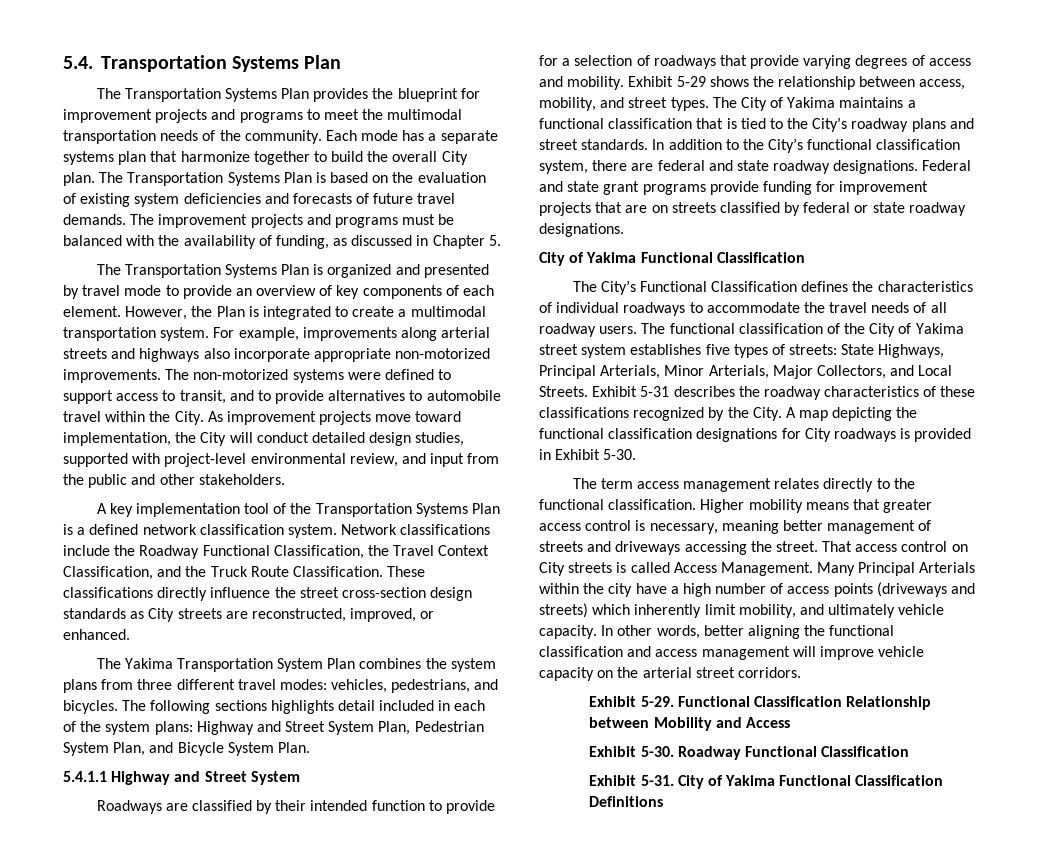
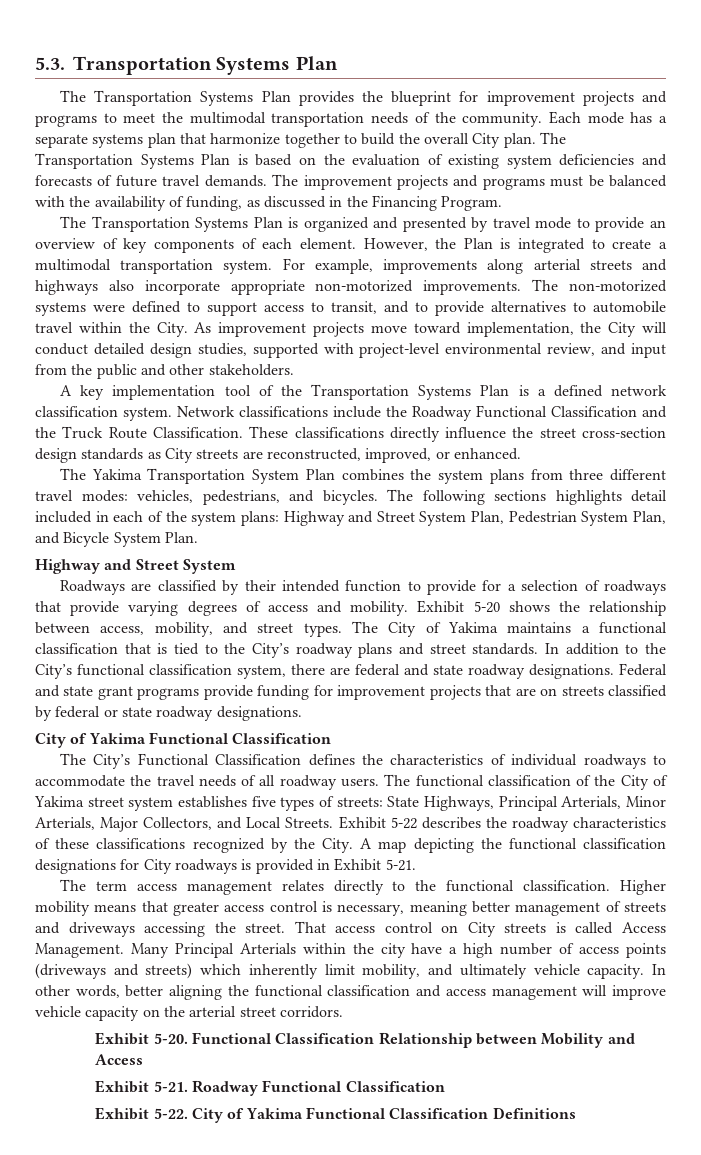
- 5.4. Transportation Systems Plan
+ 5.3. Transportation Systems Plan
- The improvement projects and programs must be balanced with the availability of funding, as discussed in Chapter 5.
+ The improvement projects and programs must be balanced with the availability of funding, as discussed in the Financing Program.
- Network classifications include the Roadway Functional Classification, the Travel Context Classification, and the Truck Route Classification.
+ Network classifications include the Roadway Functional Classification and the Truck Route Classification.
  The following sections highlights detail included in each of the system plans: Highway and Street System Plan, Pedestrian System Plan, and Bicycle System Plan.
- 5.4.1.1 Highway and Street System
+ Highway and Street System
- Exhibit 5-29 shows the relationship between access, mobility, and street types.
+ Exhibit 5-20 shows the relationship between access, mobility, and street types.
- Exhibit 5-31 describes the roadway characteristics of these classifications recognized by the City.
+ Exhibit 5-22 describes the roadway characteristics of these classifications recognized by the City.
- A map depicting the functional classification designations for City roadways is provided in Exhibit 5-30.
+ A map depicting the functional classification designations for City roadways is provided in Exhibit 5-21.
- Exhibit 5-29.
+ Exhibit 5-20.
  Functional Classification Relationship between Mobility and Access
- Exhibit 5-30.
+ Exhibit 5-21.
- Exhibit 5-31.
+ Exhibit 5-22.

